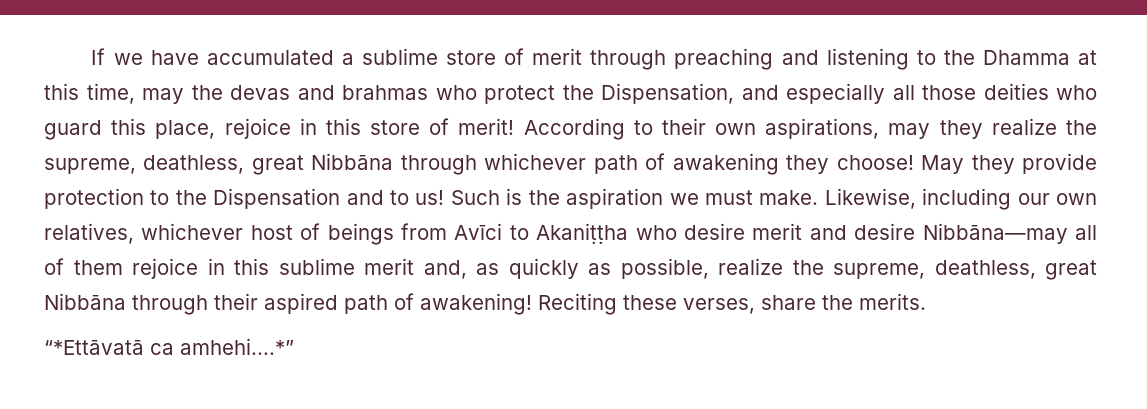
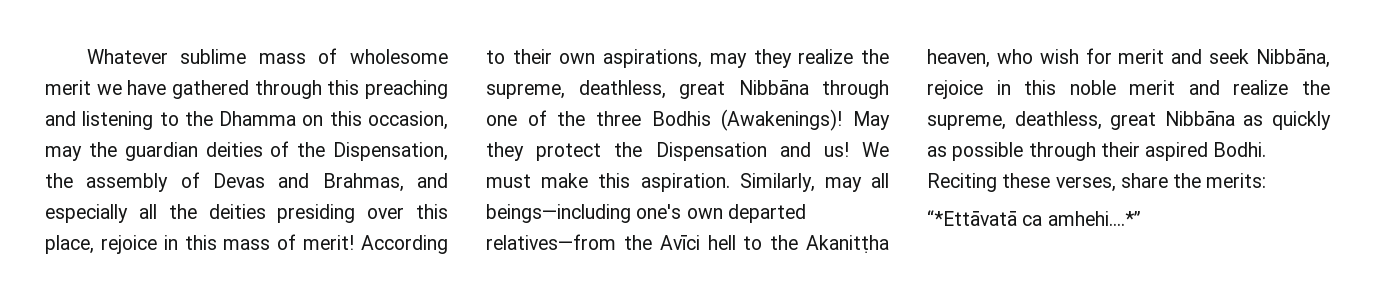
- If we have accumulated a sublime store of merit through preaching and listening to the Dhamma at this time, may the devas and brahmas who protect the Dispensation, and especially all those deities who guard this place, rejoice in this store of merit!
+ Whatever sublime mass of wholesome merit we have gathered through this preaching and listening to the Dhamma on this occasion, may the guardian deities of the Dispensation, the assembly of Devas and Brahmas, and especially all the deities presiding over this place, rejoice in this mass of merit!
- According to their own aspirations, may they realize the supreme, deathless, great Nibbāna through whichever path of awakening they choose! May they provide protection to the Dispensation and to us! Such is the aspiration we must make. Likewise, including our own relatives, whichever host of beings from Avīci to Akaniṭṭha who desire merit and desire Nibbāna—may all of them rejoice in this sublime merit and, as quickly as possible, realize the supreme, deathless, great Nibbāna through their aspired path of awakening!
+ According to their own aspirations, may they realize the supreme, deathless, great Nibbāna through one of the three Bodhis (Awakenings)! May they protect the Dispensation and us! We must make this aspiration. Similarly, may all beings—including one's own departed relatives—from the Avīci hell to the Akanitṭha heaven, who wish for merit and seek Nibbāna, rejoice in this noble merit and realize the supreme, deathless, great Nibbāna as quickly as possible through their aspired Bodhi.
- Reciting these verses, share the merits.
+ Reciting these verses, share the merits:

